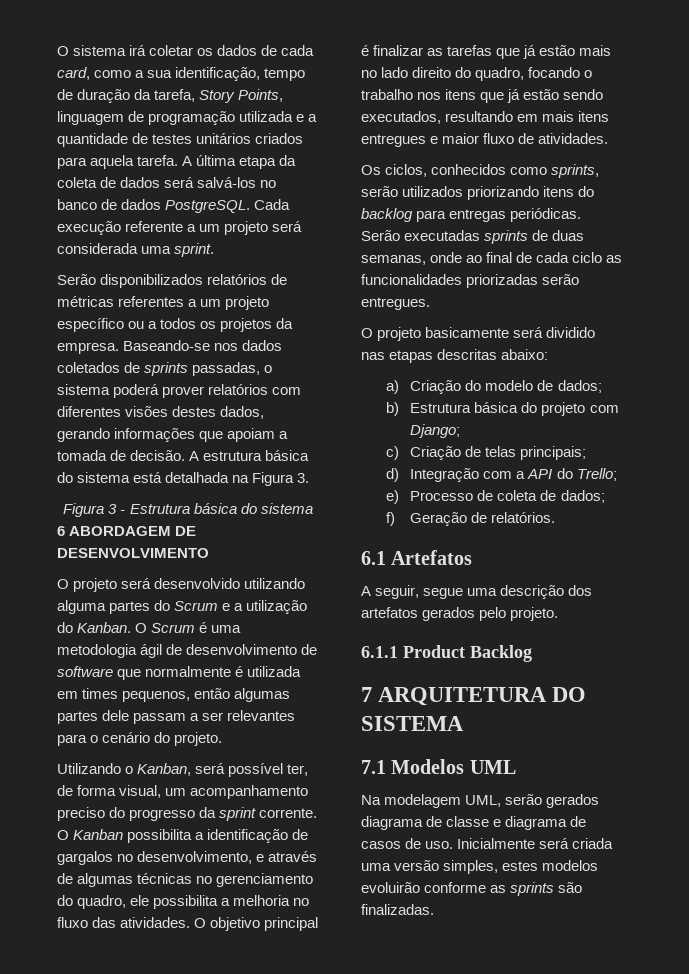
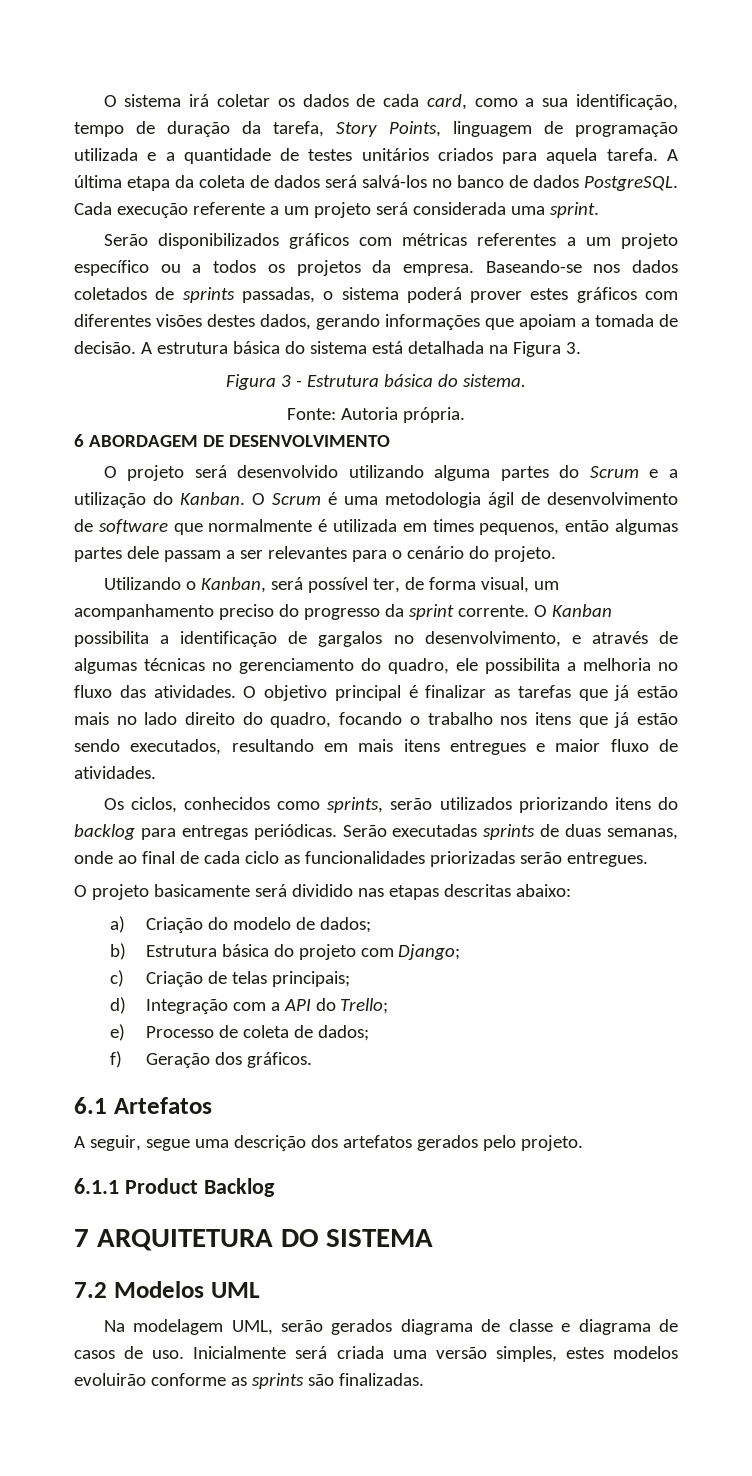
- Serão disponibilizados relatórios de métricas referentes a um projeto específico ou a todos os projetos da empresa.
+ Serão disponibilizados gráficos com métricas referentes a um projeto específico ou a todos os projetos da empresa.
- Baseando-se nos dados coletados de sprints passadas, o sistema poderá prover relatórios com diferentes visões destes dados, gerando informações que apoiam a tomada de decisão.
+ Baseando-se nos dados coletados de sprints passadas, o sistema poderá prover estes gráficos com diferentes visões destes dados, gerando informações que apoiam a tomada de decisão.
- Figura 3 - Estrutura básica do sistema
+ Figura 3 - Estrutura básica do sistema.
+ Fonte: Autoria própria.
- f) Geração de relatórios.
+ f) Geração dos gráficos.
- 7.1 Modelos UML
+ 7.2 Modelos UML

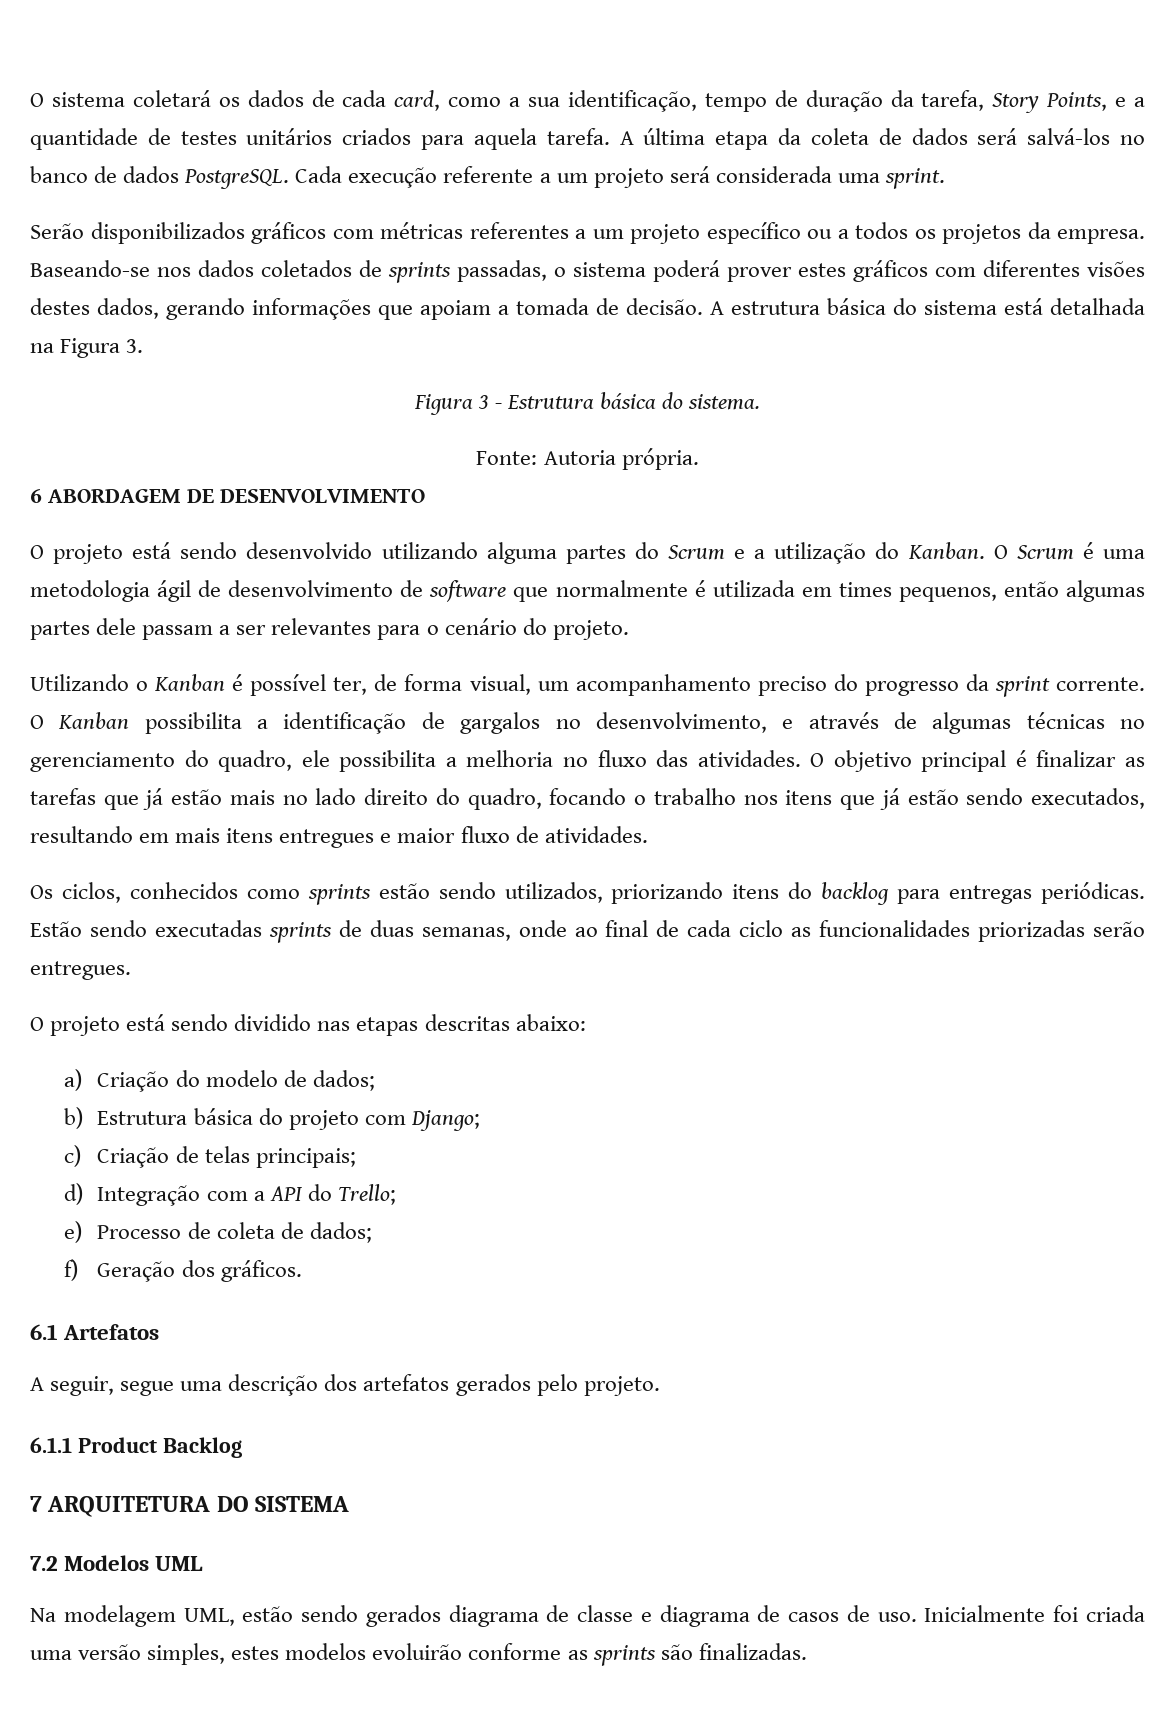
- O sistema irá coletar os dados de cada card, como a sua identificação, tempo de duração da tarefa, Story Points, linguagem de programação utilizada e a quantidade de testes unitários criados para aquela tarefa.
+ O sistema coletará os dados de cada card, como a sua identificação, tempo de duração da tarefa, Story Points, e a quantidade de testes unitários criados para aquela tarefa.
- O projeto será desenvolvido utilizando alguma partes do Scrum e a utilização do Kanban.
+ O projeto está sendo desenvolvido utilizando alguma partes do Scrum e a utilização do Kanban.
- Utilizando o Kanban, será possível ter, de forma visual, um acompanhamento preciso do progresso da sprint corrente.
+ Utilizando o Kanban é possível ter, de forma visual, um acompanhamento preciso do progresso da sprint corrente.
- Os ciclos, conhecidos como sprints, serão utilizados priorizando itens do backlog para entregas periódicas.
+ Os ciclos, conhecidos como sprints estão sendo utilizados, priorizando itens do backlog para entregas periódicas.
- Serão executadas sprints de duas semanas, onde ao final de cada ciclo as funcionalidades priorizadas serão entregues.
+ Estão sendo executadas sprints de duas semanas, onde ao final de cada ciclo as funcionalidades priorizadas serão entregues.
- O projeto basicamente será dividido nas etapas descritas abaixo:
+ O projeto está sendo dividido nas etapas descritas abaixo:
- Na modelagem UML, serão gerados diagrama de classe e diagrama de casos de uso.
+ Na modelagem UML, estão sendo gerados diagrama de classe e diagrama de casos de uso.
- Inicialmente será criada uma versão simples, estes modelos evoluirão conforme as sprints são finalizadas.
+ Inicialmente foi criada uma versão simples, estes modelos evoluirão conforme as sprints são finalizadas.

